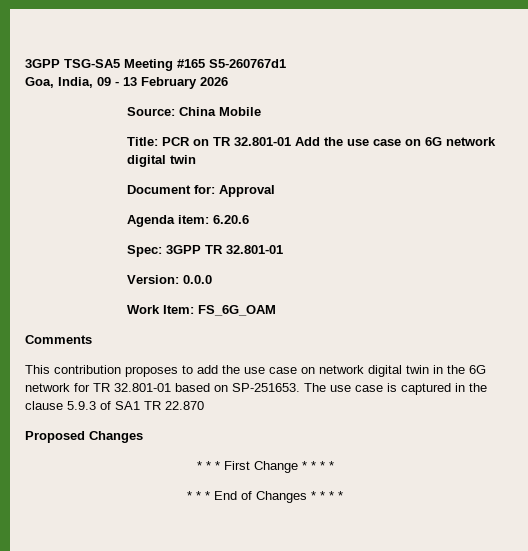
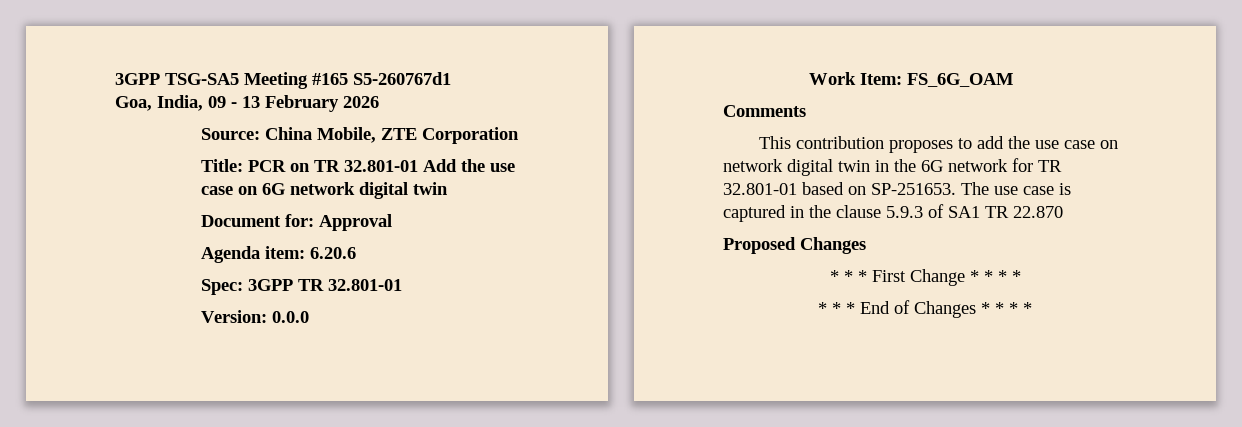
- Source: China Mobile
+ Source: China Mobile, ZTE Corporation

